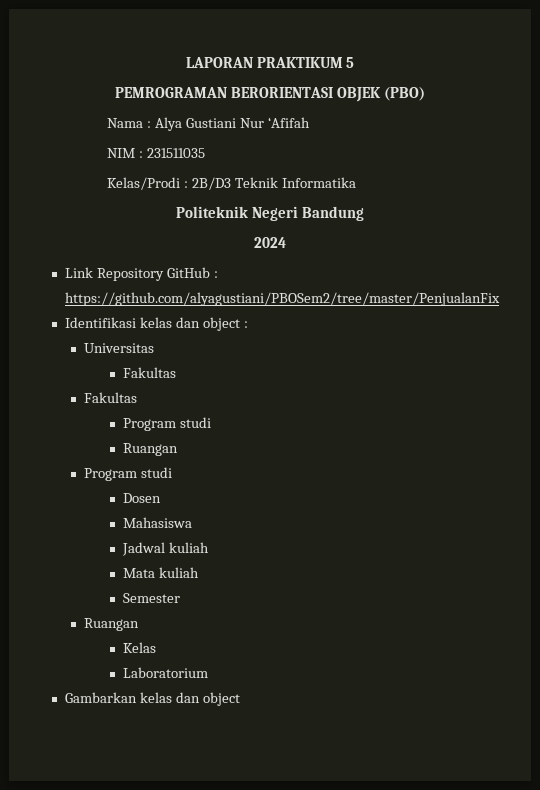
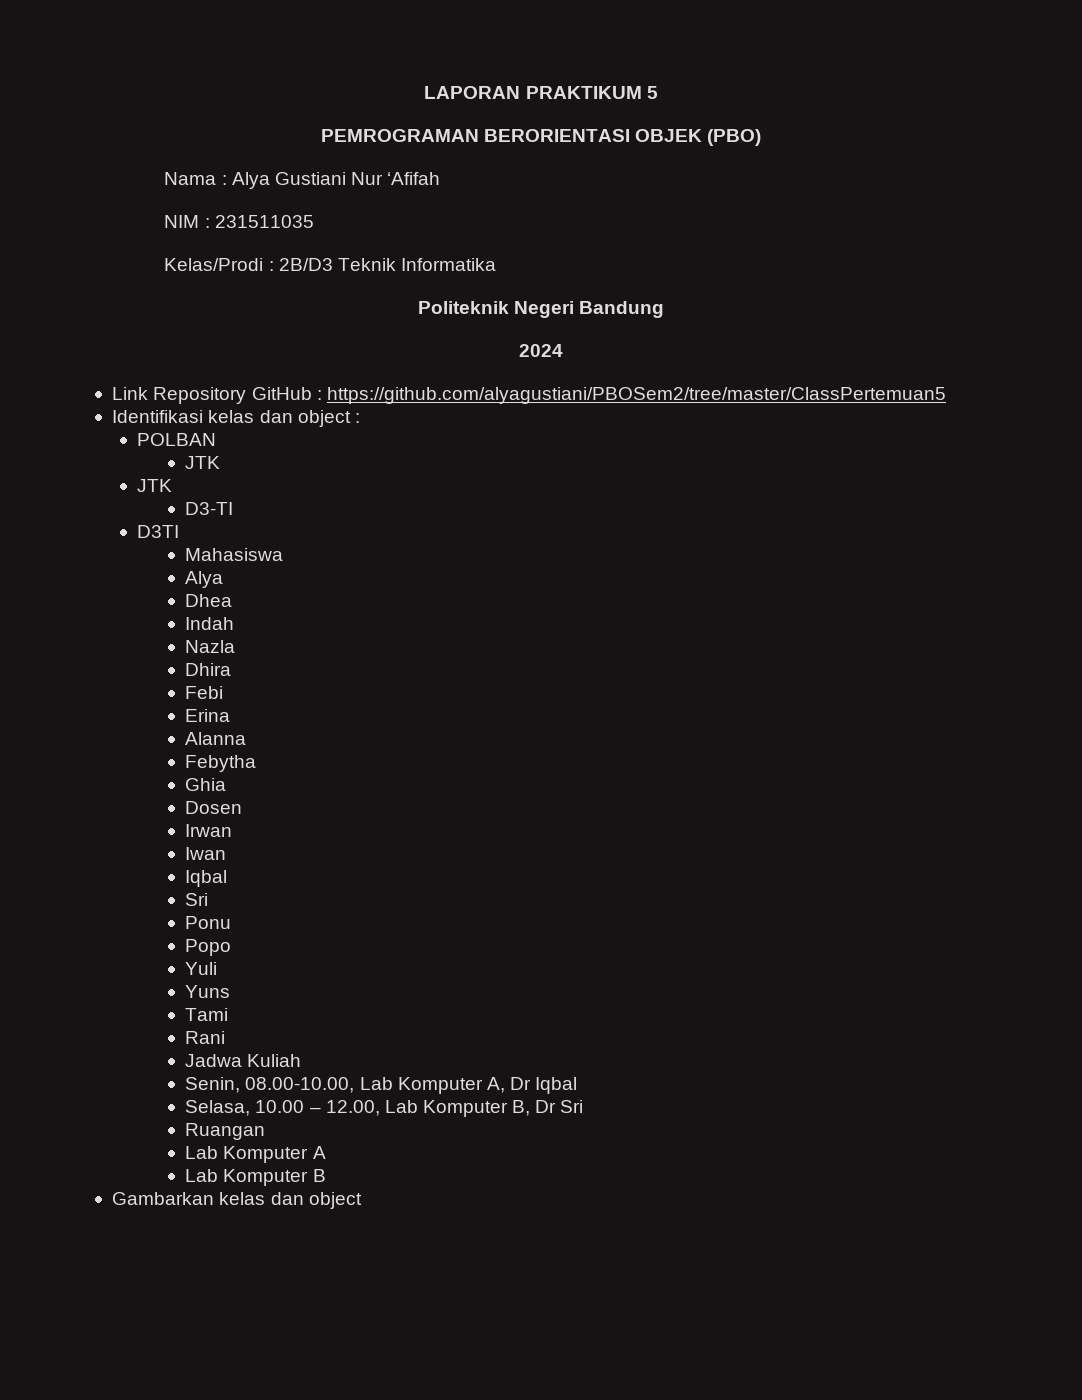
- Link Repository GitHub : https://github.com/alyagustiani/PBOSem2/tree/master/PenjualanFix
+ Link Repository GitHub : https://github.com/alyagustiani/PBOSem2/tree/master/ClassPertemuan5
- Universitas
- Fakultas
- Fakultas
- Program studi
+ POLBAN
+ JTK
+ JTK
+ D3-TI
+ D3TI
+ Mahasiswa
+ Alya
+ Dhea
+ Indah
+ Nazla
+ Dhira
+ Febi
+ Erina
+ Alanna
+ Febytha
+ Ghia
+ Dosen
+ Irwan
+ Iwan
+ Iqbal
+ Sri
+ Ponu
+ Popo
+ Yuli
+ Yuns
+ Tami
+ Rani
+ Jadwa Kuliah
+ Senin, 08.00-10.00, Lab Komputer A, Dr Iqbal
+ Selasa, 10.00 – 12.00, Lab Komputer B, Dr Sri
  Ruangan
- Program studi
- Dosen
- Mahasiswa
- Jadwal kuliah
- Mata kuliah
- Semester
- Ruangan
- Kelas
- Laboratorium
+ Lab Komputer A
+ Lab Komputer B

